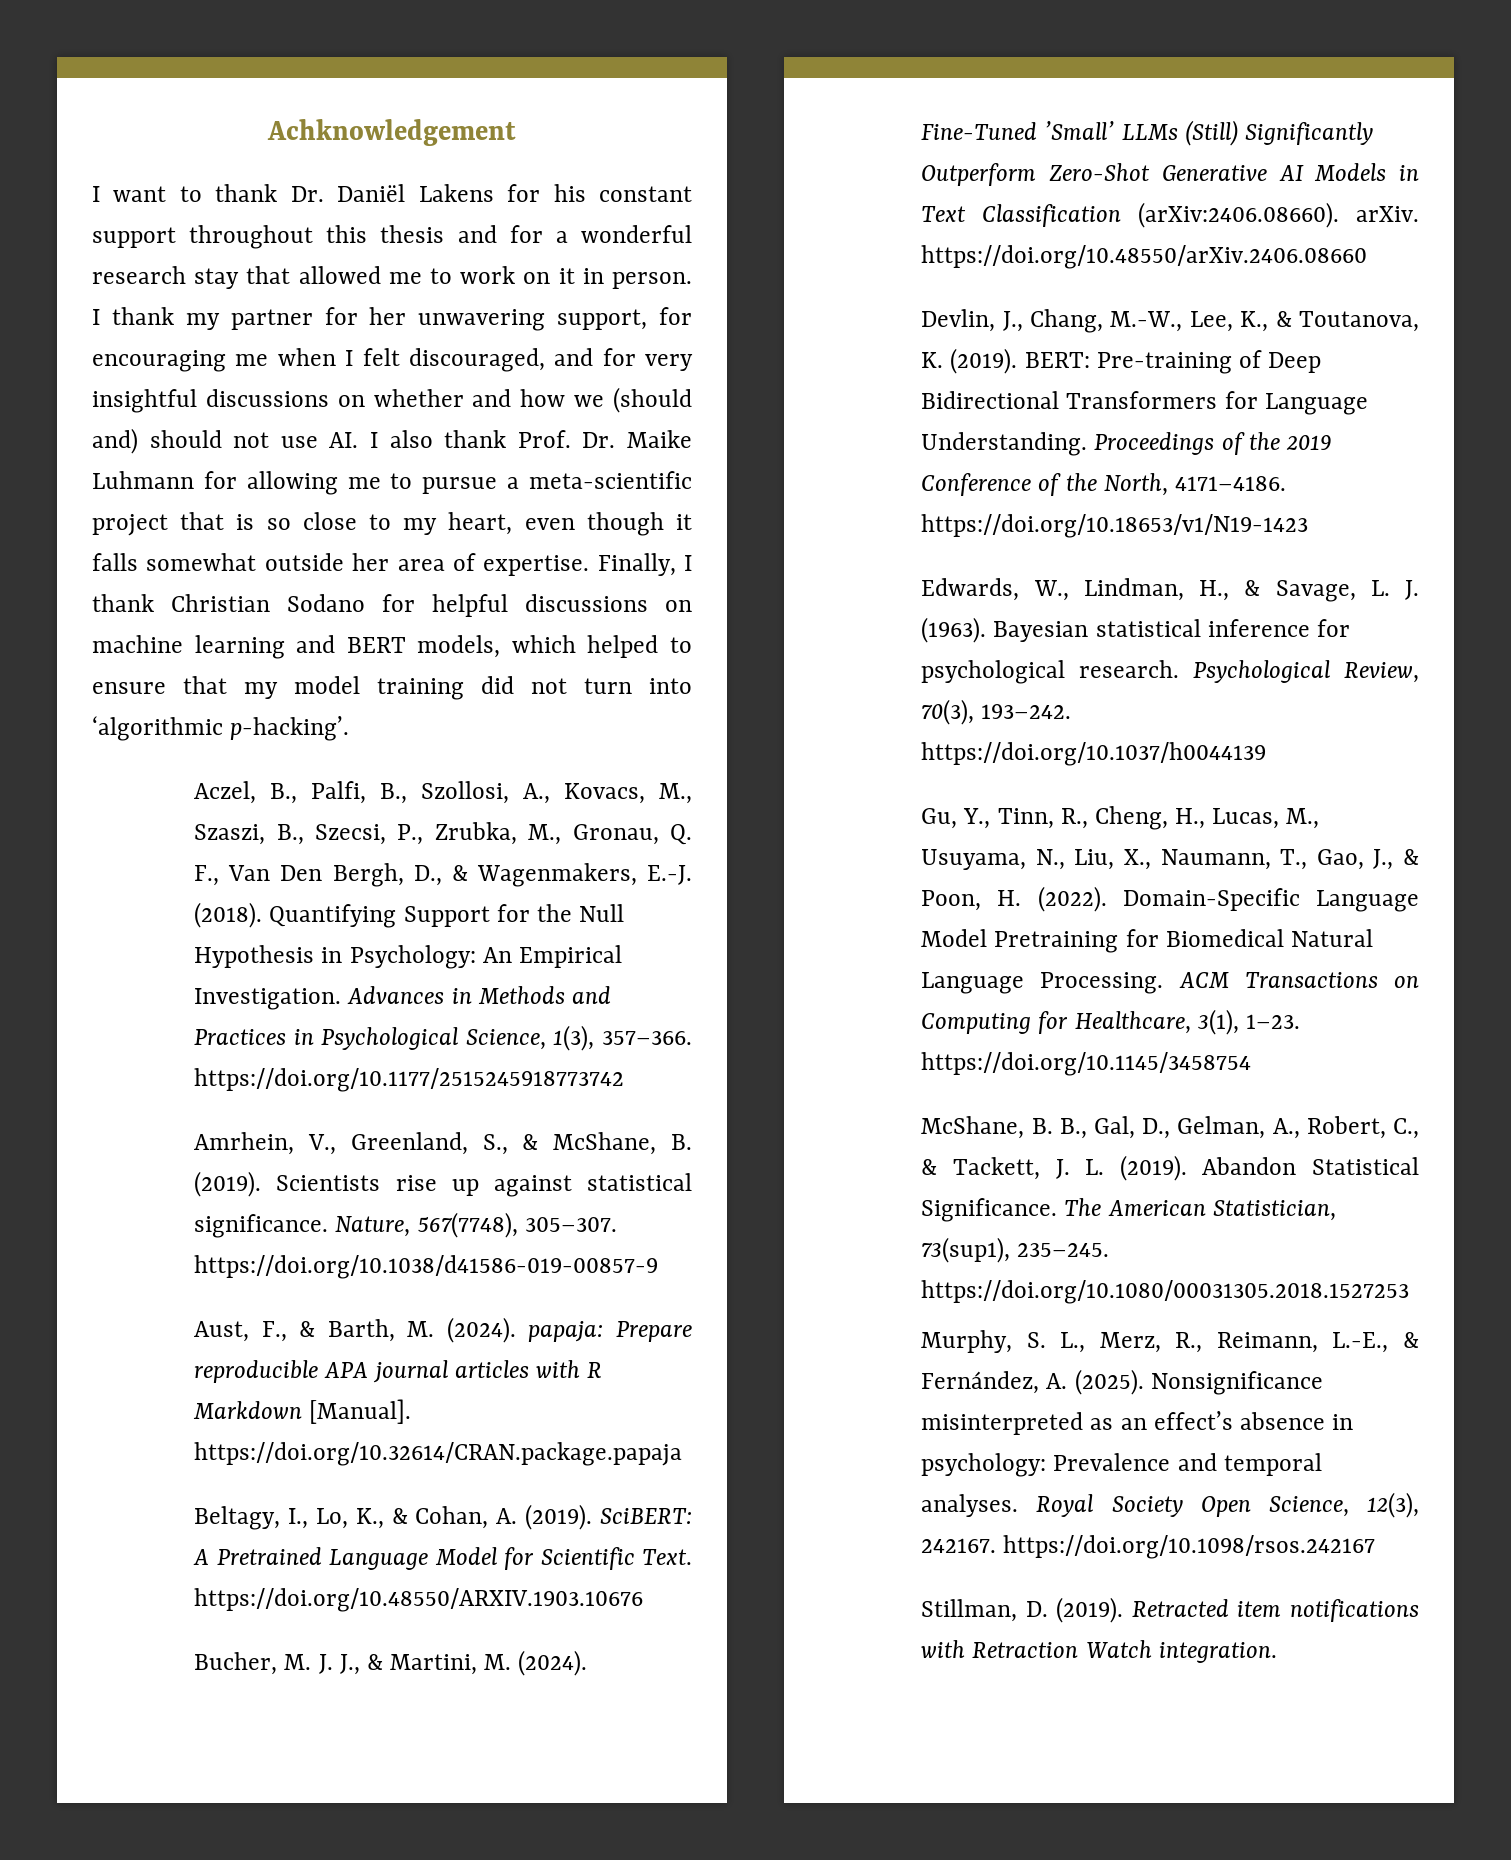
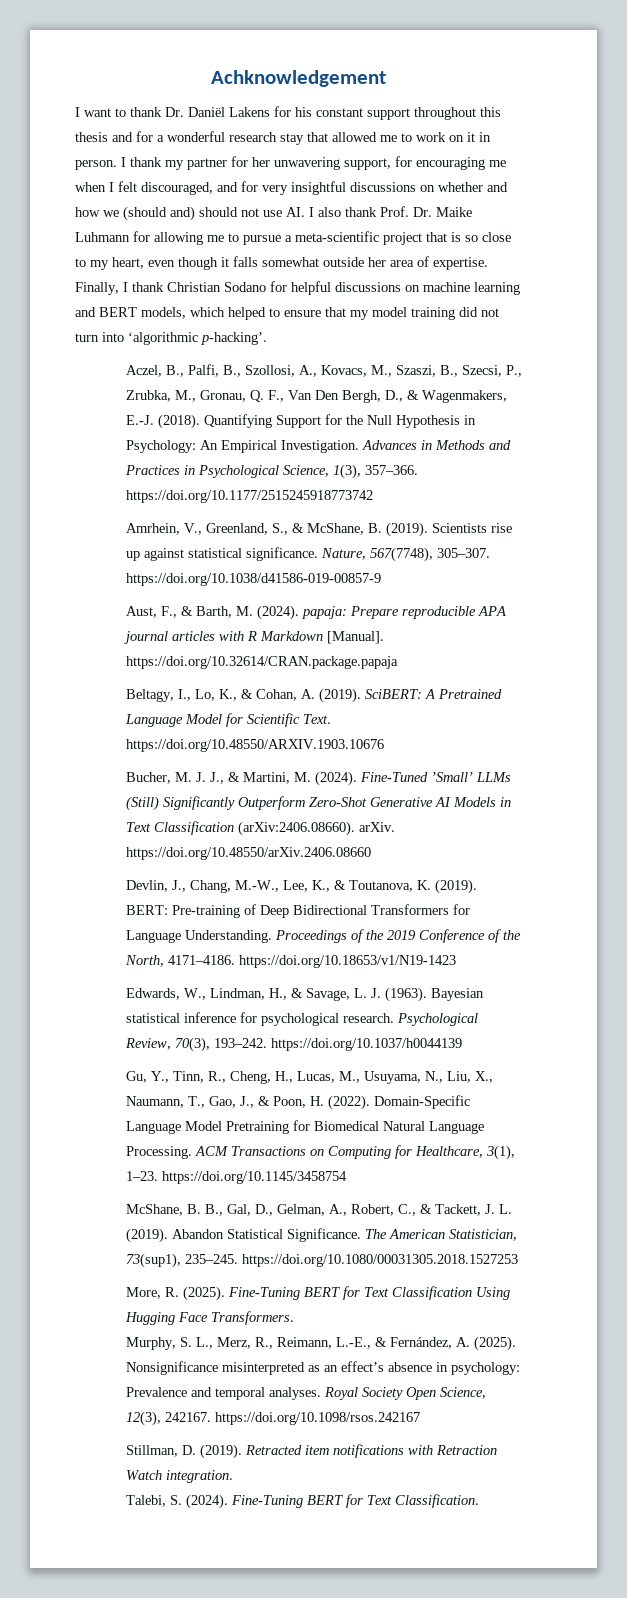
+ More, R. (2025). Fine-Tuning BERT for Text Classification Using Hugging Face Transformers.
+ Talebi, S. (2024). Fine-Tuning BERT for Text Classification.

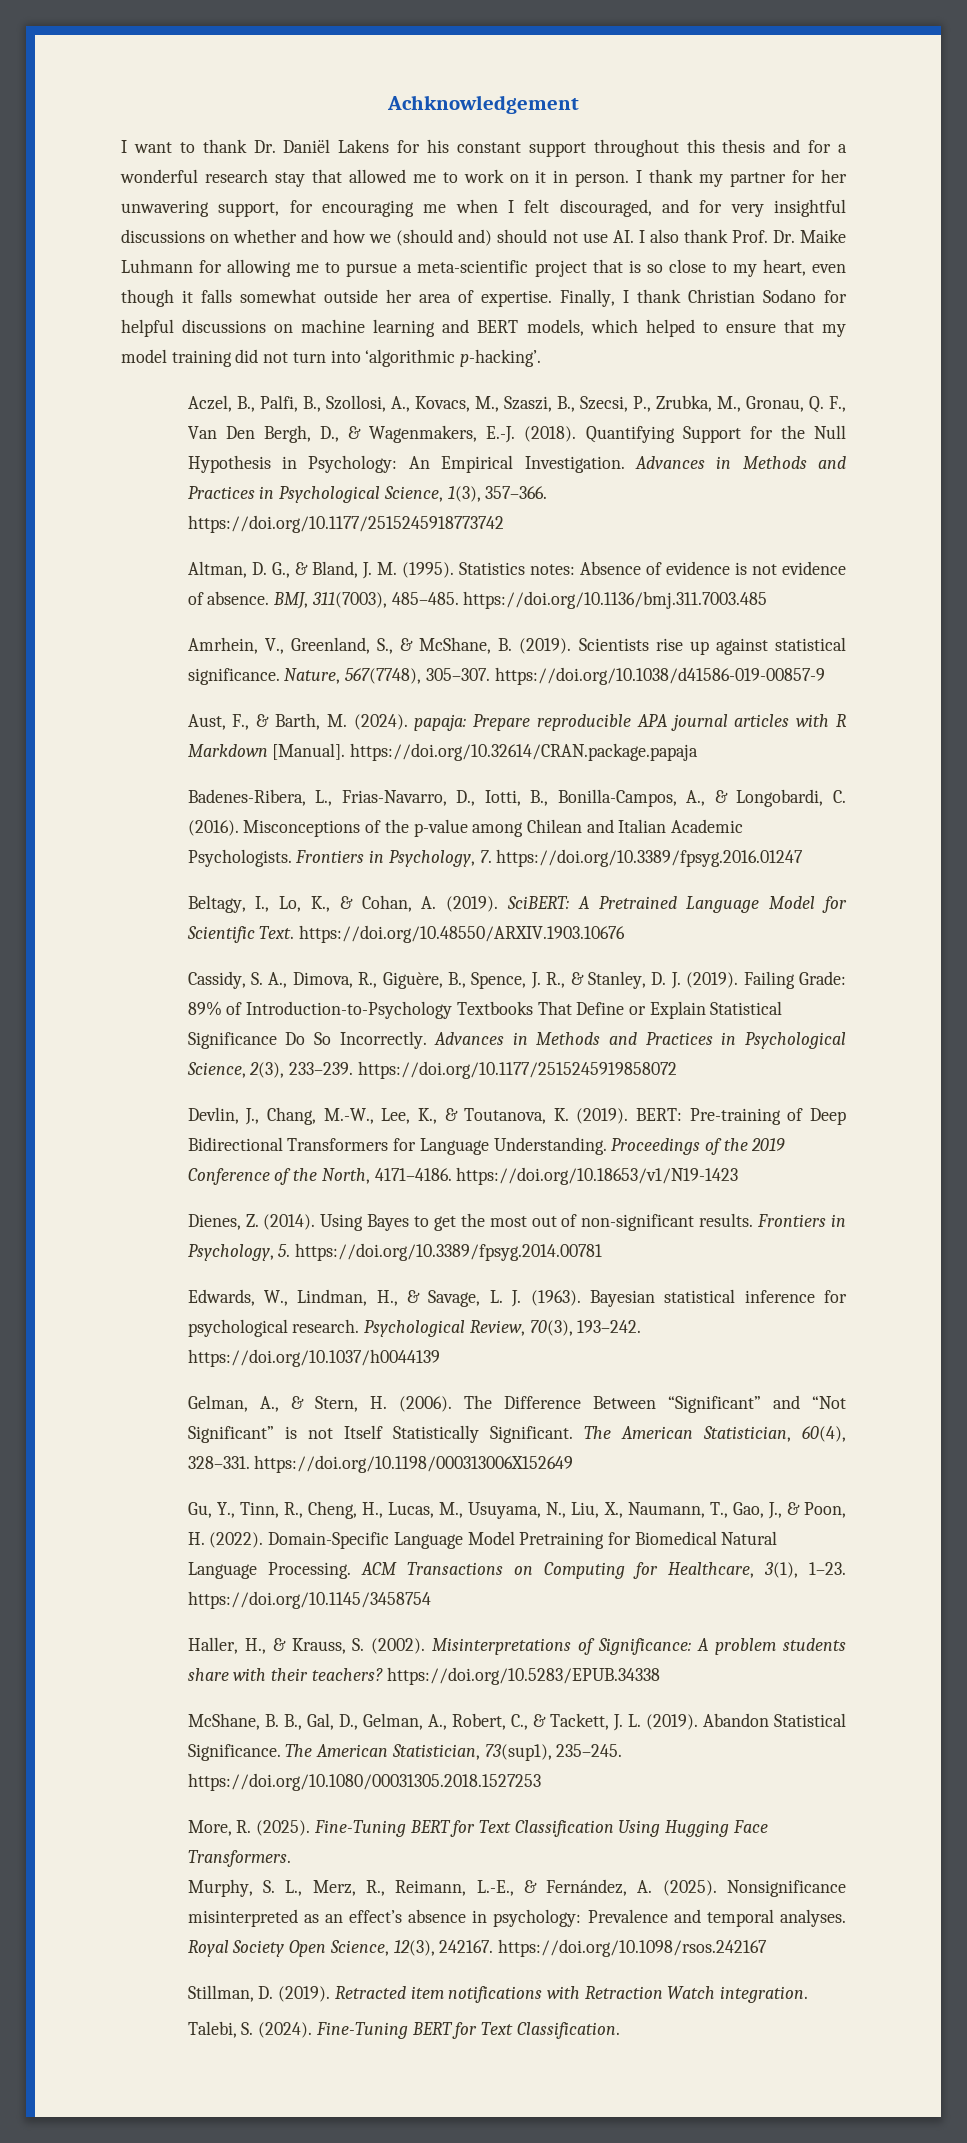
+ Altman, D. G., & Bland, J. M. (1995). Statistics notes: Absence of evidence is not evidence of absence. BMJ, 311(7003), 485–485. https://doi.org/10.1136/bmj.311.7003.485
+ Badenes-Ribera, L., Frias-Navarro, D., Iotti, B., Bonilla-Campos, A., & Longobardi, C. (2016). Misconceptions of the p-value among Chilean and Italian Academic Psychologists. Frontiers in Psychology, 7. https://doi.org/10.3389/fpsyg.2016.01247
- Bucher, M. J. J., & Martini, M. (2024). Fine-Tuned ’Small’ LLMs (Still) Significantly Outperform Zero-Shot Generative AI Models in Text Classification (arXiv:2406.08660). arXiv. https://doi.org/10.48550/arXiv.2406.08660
+ Cassidy, S. A., Dimova, R., Giguère, B., Spence, J. R., & Stanley, D. J. (2019). Failing Grade: 89% of Introduction-to-Psychology Textbooks That Define or Explain Statistical Significance Do So Incorrectly. Advances in Methods and Practices in Psychological Science, 2(3), 233–239. https://doi.org/10.1177/2515245919858072
+ Dienes, Z. (2014). Using Bayes to get the most out of non-significant results. Frontiers in Psychology, 5. https://doi.org/10.3389/fpsyg.2014.00781
+ Gelman, A., & Stern, H. (2006). The Difference Between “Significant” and “Not Significant” is not Itself Statistically Significant. The American Statistician, 60(4), 328–331. https://doi.org/10.1198/000313006X152649
+ Haller, H., & Krauss, S. (2002). Misinterpretations of Significance: A problem students share with their teachers? https://doi.org/10.5283/EPUB.34338

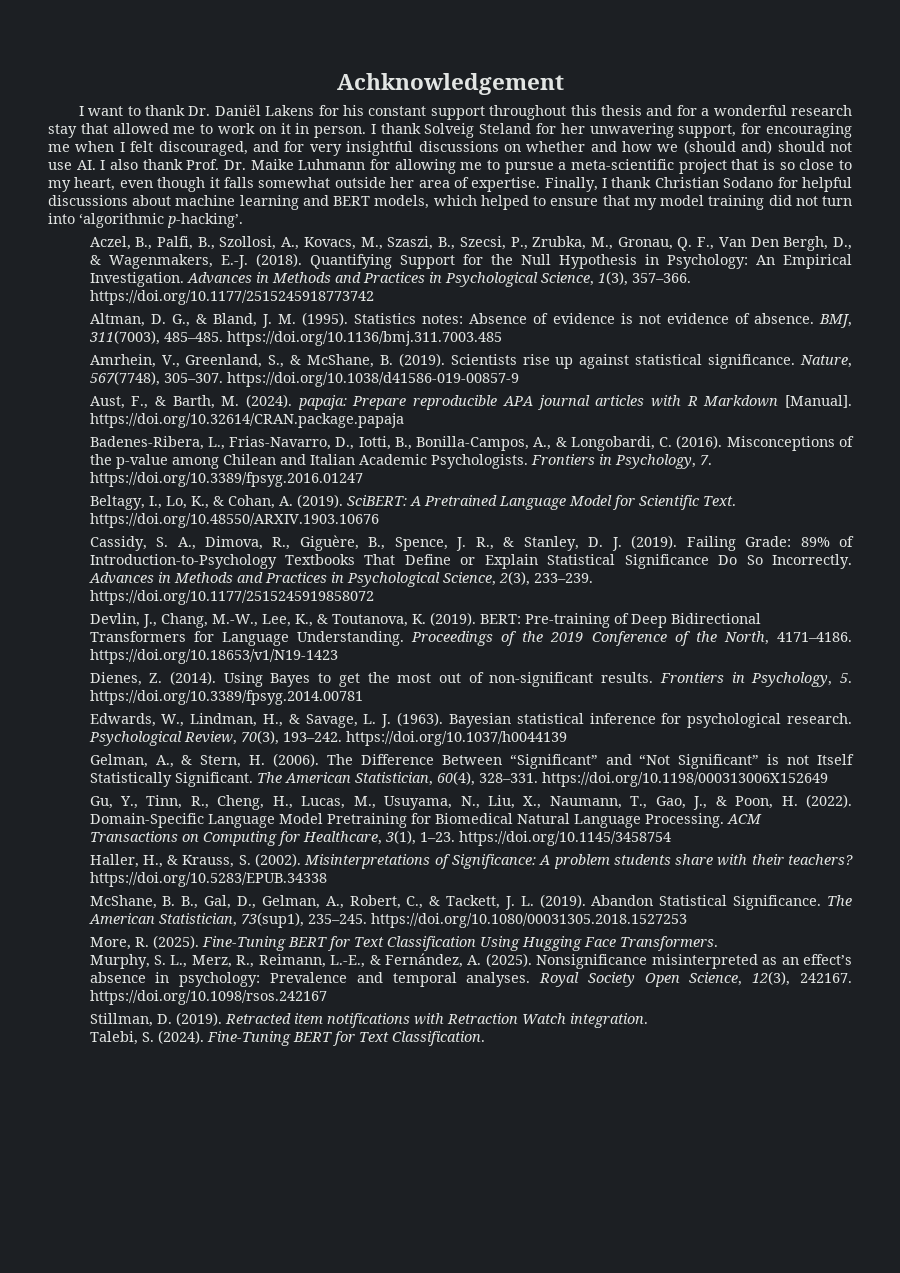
- I thank my partner for her unwavering support, for encouraging me when I felt discouraged, and for very insightful discussions on whether and how we (should and) should not use AI. I also thank Prof. Dr. Maike Luhmann for allowing me to pursue a meta-scientific project that is so close to my heart, even though it falls somewhat outside her area of expertise.
+ I thank Solveig Steland for her unwavering support, for encouraging me when I felt discouraged, and for very insightful discussions on whether and how we (should and) should not use AI. I also thank Prof. Dr. Maike Luhmann for allowing me to pursue a meta-scientific project that is so close to my heart, even though it falls somewhat outside her area of expertise.
- Finally, I thank Christian Sodano for helpful discussions on machine learning and BERT models, which helped to ensure that my model training did not turn into ‘algorithmic p-hacking’.
+ Finally, I thank Christian Sodano for helpful discussions about machine learning and BERT models, which helped to ensure that my model training did not turn into ‘algorithmic p-hacking’.

